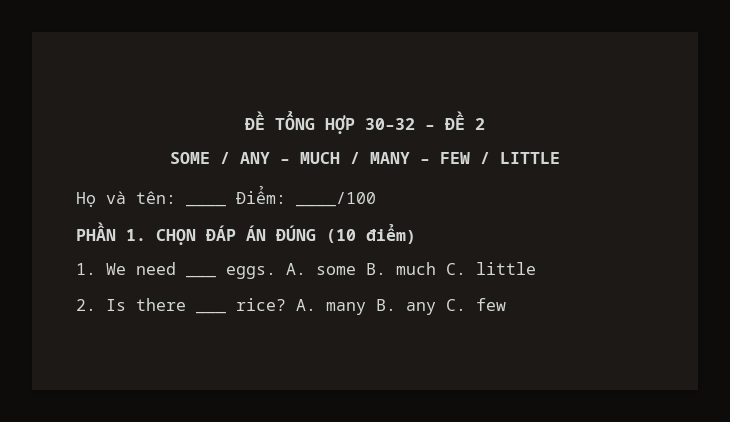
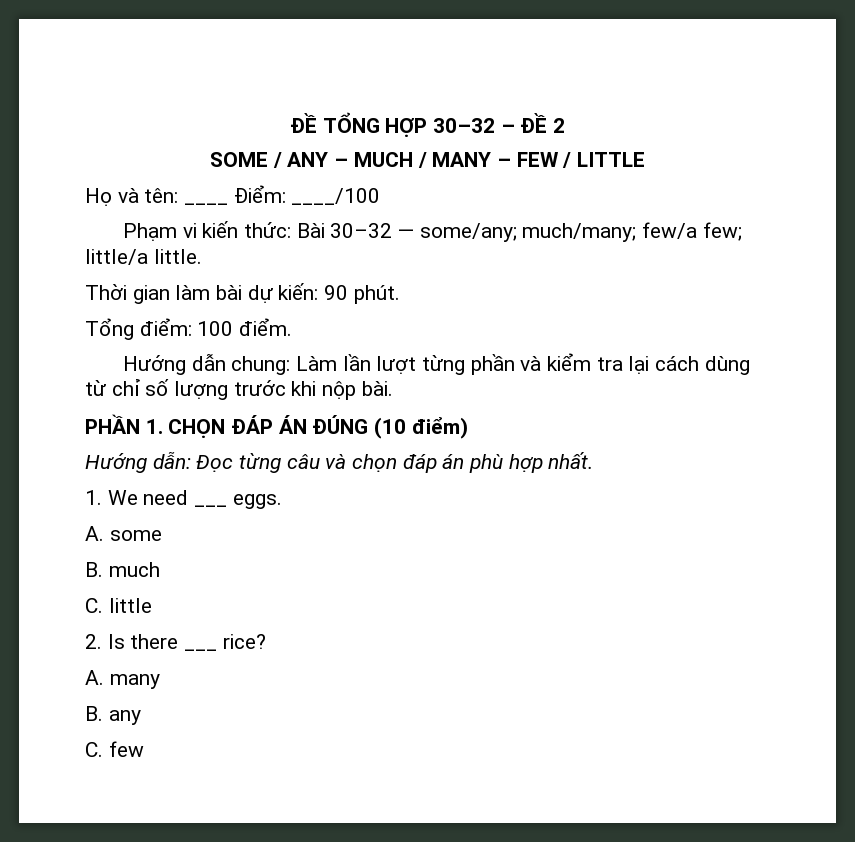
+ Phạm vi kiến thức: Bài 30–32 — some/any; much/many; few/a few; little/a little.
+ Thời gian làm bài dự kiến: 90 phút.
+ Tổng điểm: 100 điểm.
+ Hướng dẫn chung: Làm lần lượt từng phần và kiểm tra lại cách dùng từ chỉ số lượng trước khi nộp bài.
+ Hướng dẫn: Đọc từng câu và chọn đáp án phù hợp nhất.
- 1. We need ___ eggs. A. some B. much C. little
+ 1. We need ___ eggs.
+ A. some
+ B. much
+ C. little
- 2. Is there ___ rice? A. many B. any C. few
+ 2. Is there ___ rice?
+ A. many
+ B. any
+ C. few

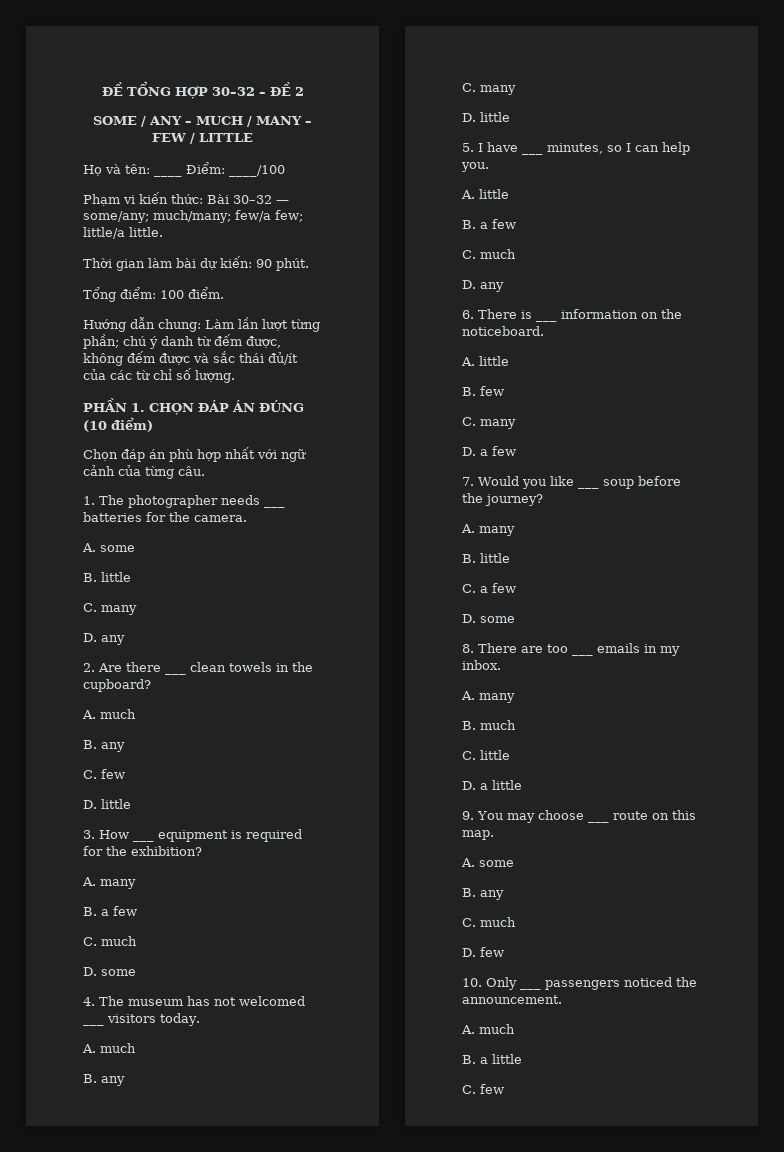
- Hướng dẫn chung: Làm lần lượt từng phần và kiểm tra lại cách dùng từ chỉ số lượng trước khi nộp bài.
+ Hướng dẫn chung: Làm lần lượt từng phần; chú ý danh từ đếm được, không đếm được và sắc thái đủ/ít của các từ chỉ số lượng.
- Hướng dẫn: Đọc từng câu và chọn đáp án phù hợp nhất.
- 1. We need ___ eggs.
+ Chọn đáp án phù hợp nhất với ngữ cảnh của từng câu.
+ 1. The photographer needs ___ batteries for the camera.
  A. some
+ B. little
+ C. many
+ D. any
+ 2. Are there ___ clean towels in the cupboard?
+ A. much
+ B. any
+ C. few
+ D. little
+ 3. How ___ equipment is required for the exhibition?
+ A. many
+ B. a few
+ C. much
+ D. some
+ 4. The museum has not welcomed ___ visitors today.
+ A. much
+ B. any
+ C. many
+ D. little
+ 5. I have ___ minutes, so I can help you.
+ A. little
+ B. a few
+ C. much
+ D. any
+ 6. There is ___ information on the noticeboard.
+ A. little
+ B. few
+ C. many
+ D. a few
+ 7. Would you like ___ soup before the journey?
+ A. many
+ B. little
+ C. a few
+ D. some
+ 8. There are too ___ emails in my inbox.
+ A. many
  B. much
  C. little
- 2. Is there ___ rice?
- A. many
+ D. a little
+ 9. You may choose ___ route on this map.
+ A. some
  B. any
+ C. much
+ D. few
+ 10. Only ___ passengers noticed the announcement.
+ A. much
+ B. a little

